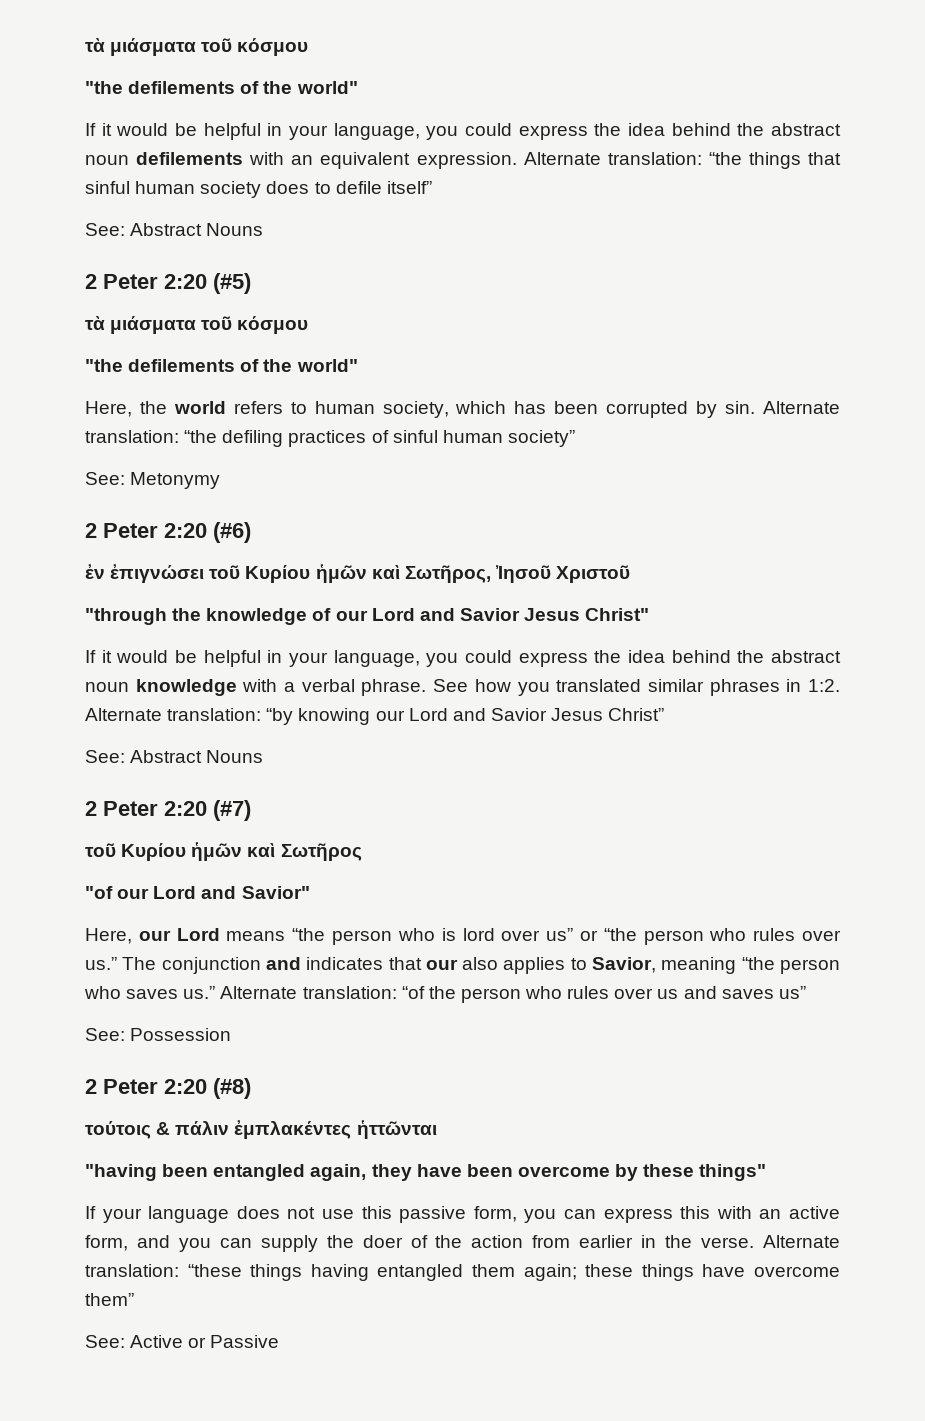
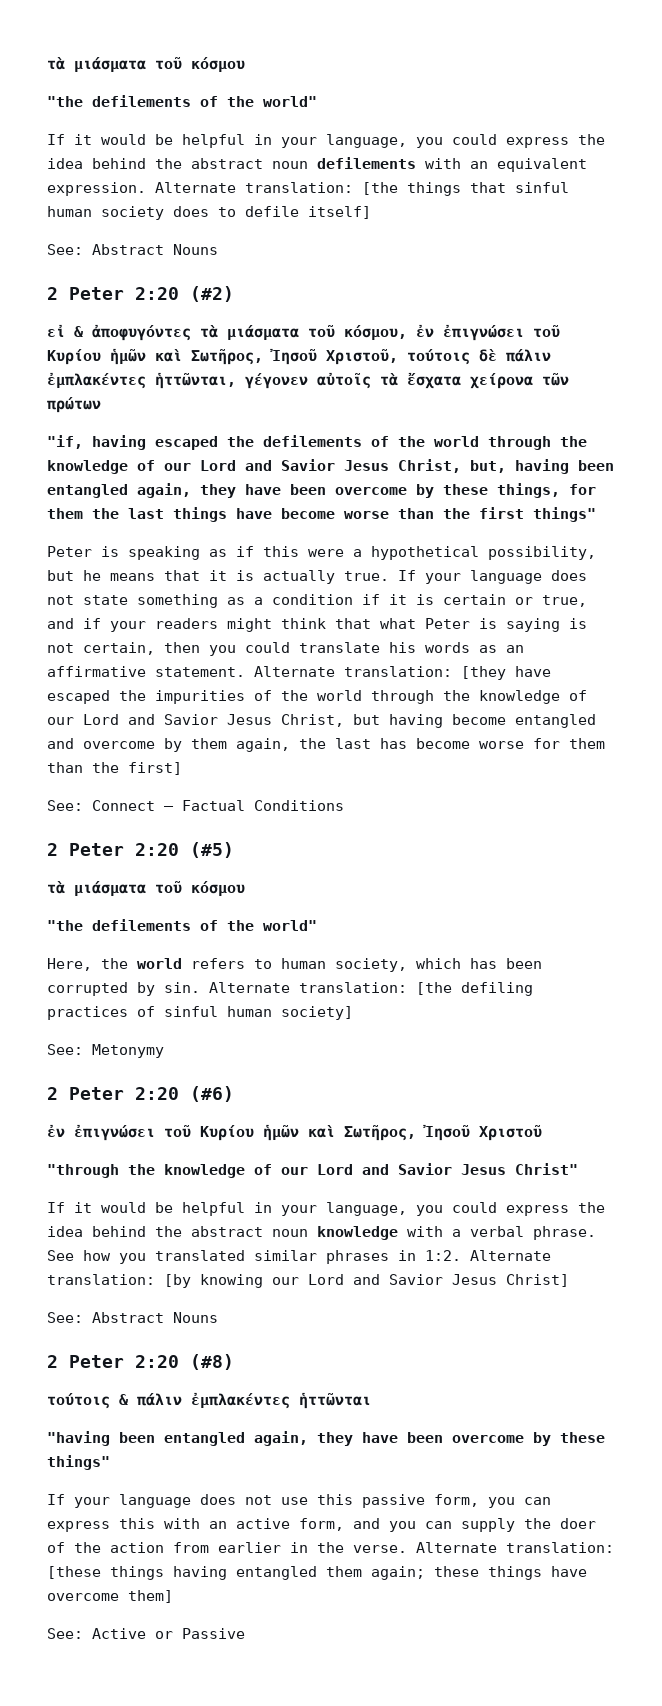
- Alternate translation: “the things that sinful human society does to defile itself”
+ Alternate translation: [the things that sinful human society does to defile itself]
  See: Abstract Nouns
+ 2 Peter 2:20 (#2)
+ εἰ & ἀποφυγόντες τὰ μιάσματα τοῦ κόσμου, ἐν ἐπιγνώσει τοῦ Κυρίου ἡμῶν καὶ Σωτῆρος, Ἰησοῦ Χριστοῦ, τούτοις δὲ πάλιν ἐμπλακέντες ἡττῶνται, γέγονεν αὐτοῖς τὰ ἔσχατα χείρονα τῶν πρώτων
+ "if, having escaped the defilements of the world through the knowledge of our Lord and Savior Jesus Christ, but, having been entangled again, they have been overcome by these things, for them the last things have become worse than the first things"
+ Peter is speaking as if this were a hypothetical possibility, but he means that it is actually true. If your language does not state something as a condition if it is certain or true, and if your readers might think that what Peter is saying is not certain, then you could translate his words as an affirmative statement. Alternate translation: [they have escaped the impurities of the world through the knowledge of our Lord and Savior Jesus Christ, but having become entangled and overcome by them again, the last has become worse for them than the first]
+ See: Connect — Factual Conditions
- Alternate translation: “the defiling practices of sinful human society”
+ Alternate translation: [the defiling practices of sinful human society]
- Alternate translation: “by knowing our Lord and Savior Jesus Christ”
+ Alternate translation: [by knowing our Lord and Savior Jesus Christ]
  See: Abstract Nouns
- 2 Peter 2:20 (#7)
- τοῦ Κυρίου ἡμῶν καὶ Σωτῆρος
- "of our Lord and Savior"
- Here, our Lord means “the person who is lord over us” or “the person who rules over us.” The conjunction and indicates that our also applies to Savior, meaning “the person who saves us.” Alternate translation: “of the person who rules over us and saves us”
- See: Possession
- Alternate translation: “these things having entangled them again; these things have overcome them”
+ Alternate translation: [these things having entangled them again; these things have overcome them]

